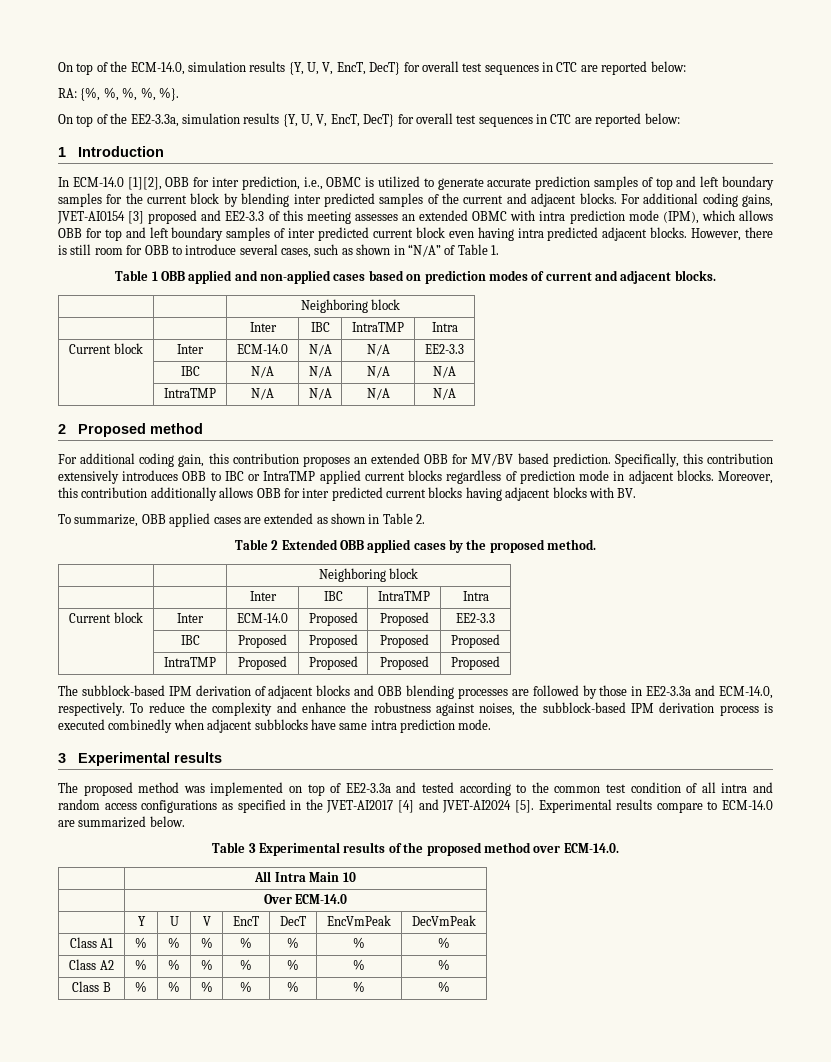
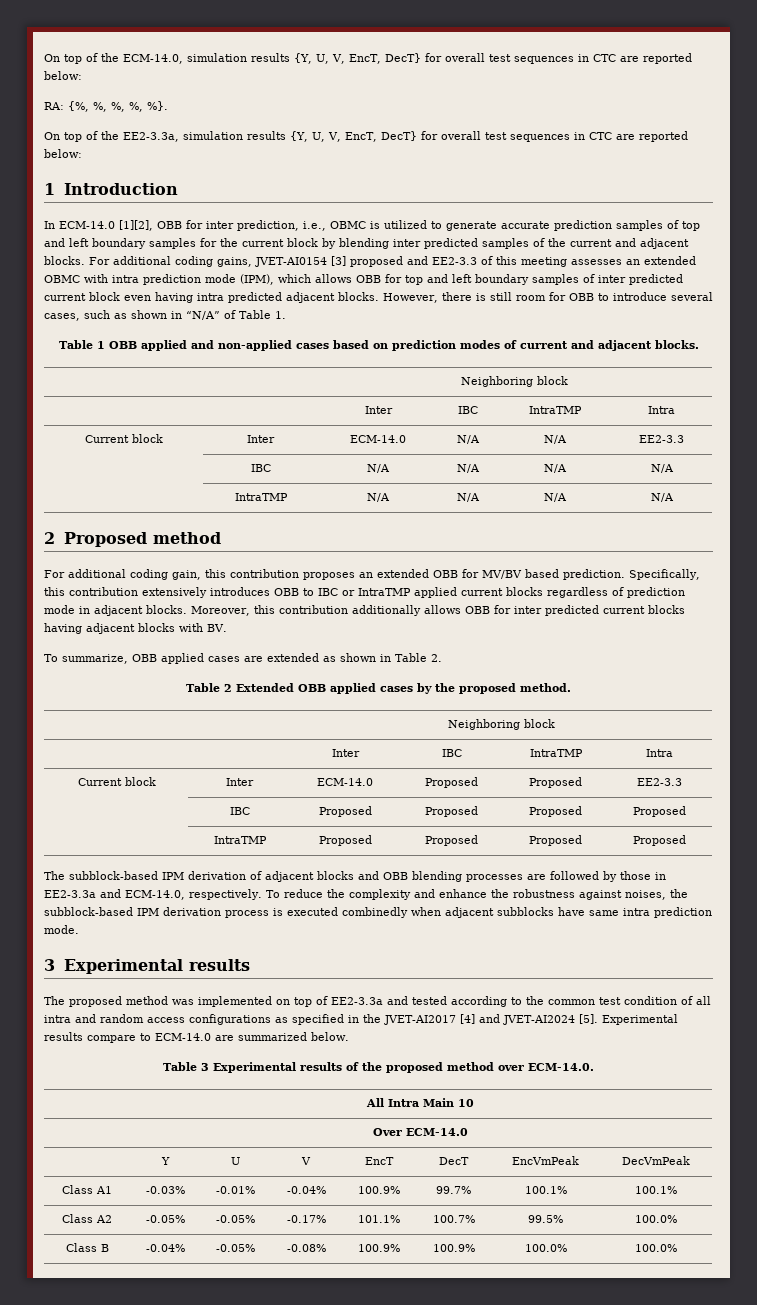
- Class A1 | % | % | % | % | % | % | %
- Class A2 | % | % | % | % | % | % | %
- Class B | % | % | % | % | % | % | %
+ Class A1 | -0.03% | -0.01% | -0.04% | 100.9% | 99.7% | 100.1% | 100.1%
+ Class A2 | -0.05% | -0.05% | -0.17% | 101.1% | 100.7% | 99.5% | 100.0%
+ Class B | -0.04% | -0.05% | -0.08% | 100.9% | 100.9% | 100.0% | 100.0%

